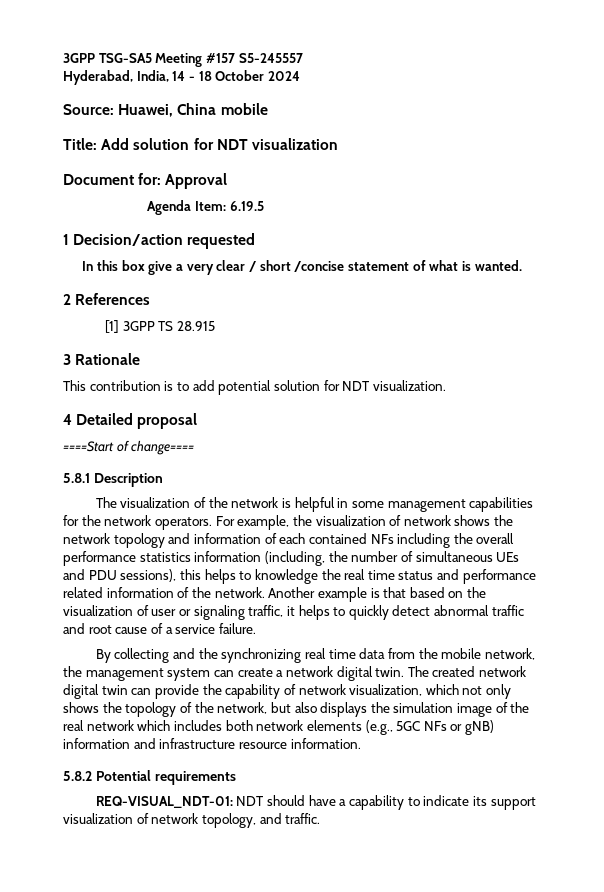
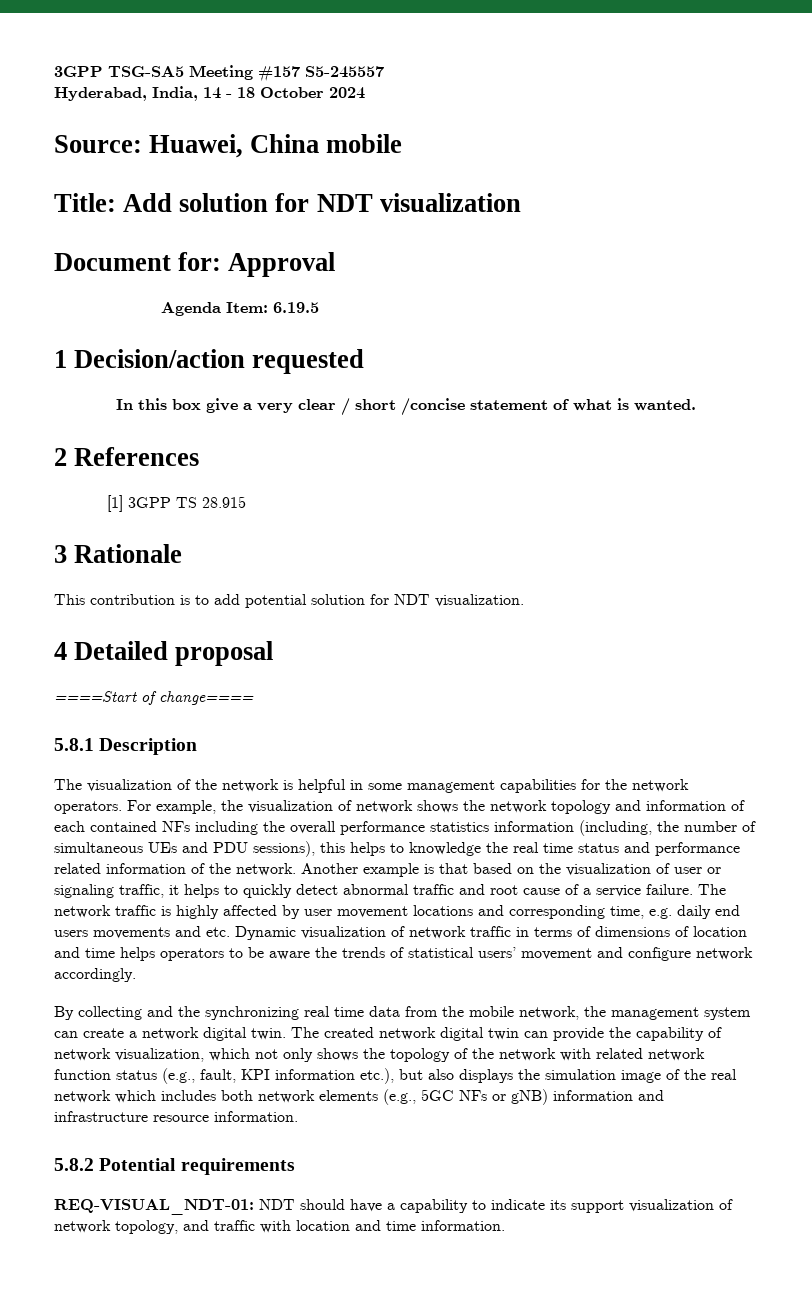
+ The network traffic is highly affected by user movement locations and corresponding time, e.g. daily end users movements and etc. Dynamic visualization of network traffic in terms of dimensions of location and time helps operators to be aware the trends of statistical users’ movement and configure network accordingly.
- The created network digital twin can provide the capability of network visualization, which not only shows the topology of the network, but also displays the simulation image of the real network which includes both network elements (e.g., 5GC NFs or gNB) information and infrastructure resource information.
+ The created network digital twin can provide the capability of network visualization, which not only shows the topology of the network with related network function status (e.g., fault, KPI information etc.), but also displays the simulation image of the real network which includes both network elements (e.g., 5GC NFs or gNB) information and infrastructure resource information.
- REQ-VISUAL_NDT-01: NDT should have a capability to indicate its support visualization of network topology, and traffic.
+ REQ-VISUAL_NDT-01: NDT should have a capability to indicate its support visualization of network topology, and traffic with location and time information.

